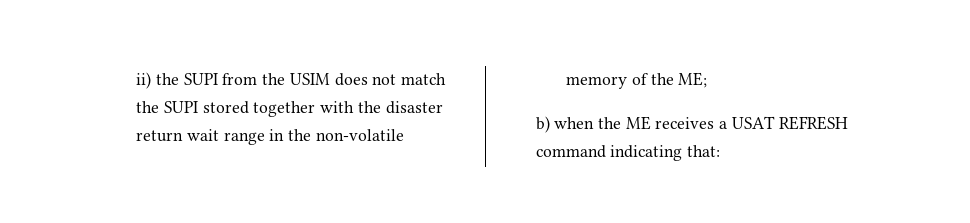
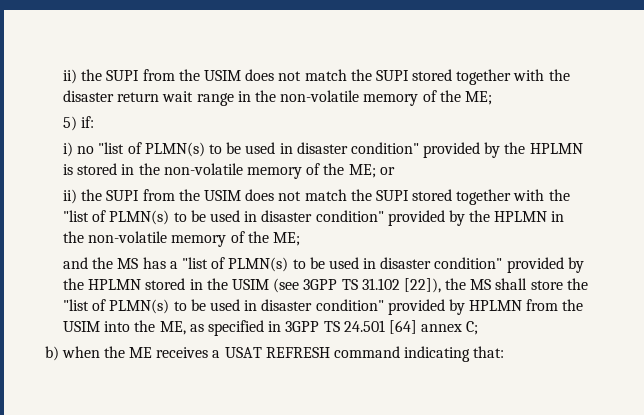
+ 5) if:
+ i) no "list of PLMN(s) to be used in disaster condition" provided by the HPLMN is stored in the non-volatile memory of the ME; or
+ ii) the SUPI from the USIM does not match the SUPI stored together with the "list of PLMN(s) to be used in disaster condition" provided by the HPLMN in the non-volatile memory of the ME;
+ and the MS has a "list of PLMN(s) to be used in disaster condition" provided by the HPLMN stored in the USIM (see 3GPP TS 31.102 [22]), the MS shall store the "list of PLMN(s) to be used in disaster condition" provided by HPLMN from the USIM into the ME, as specified in 3GPP TS 24.501 [64] annex C;

